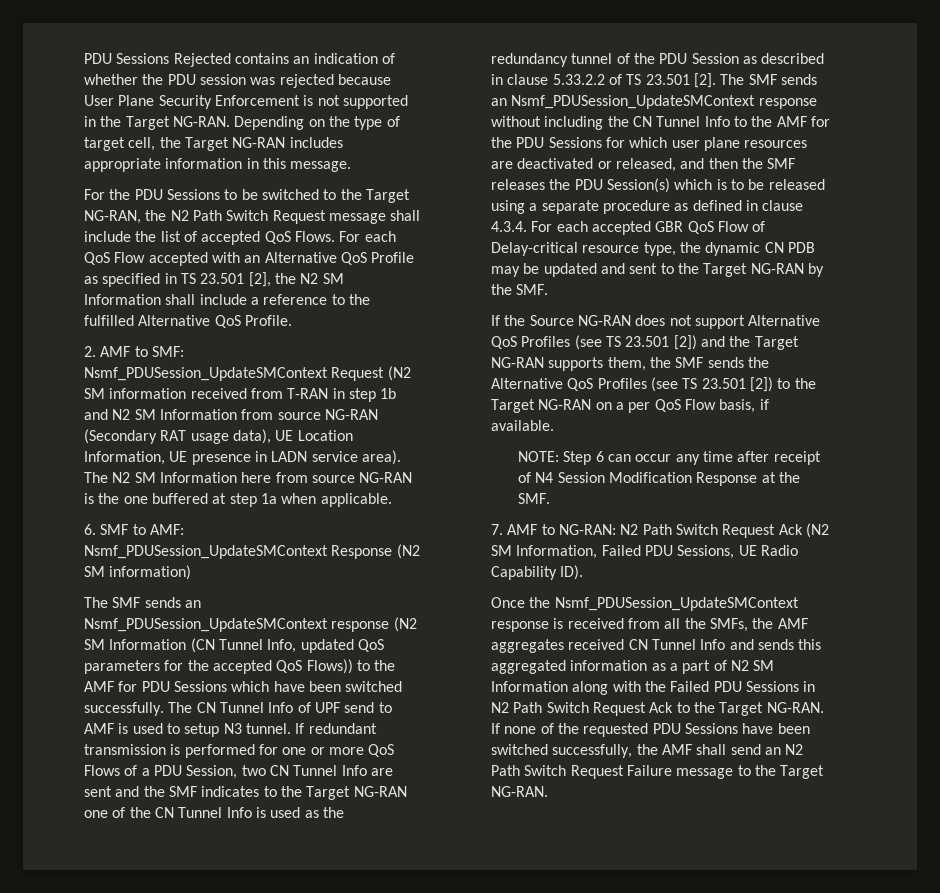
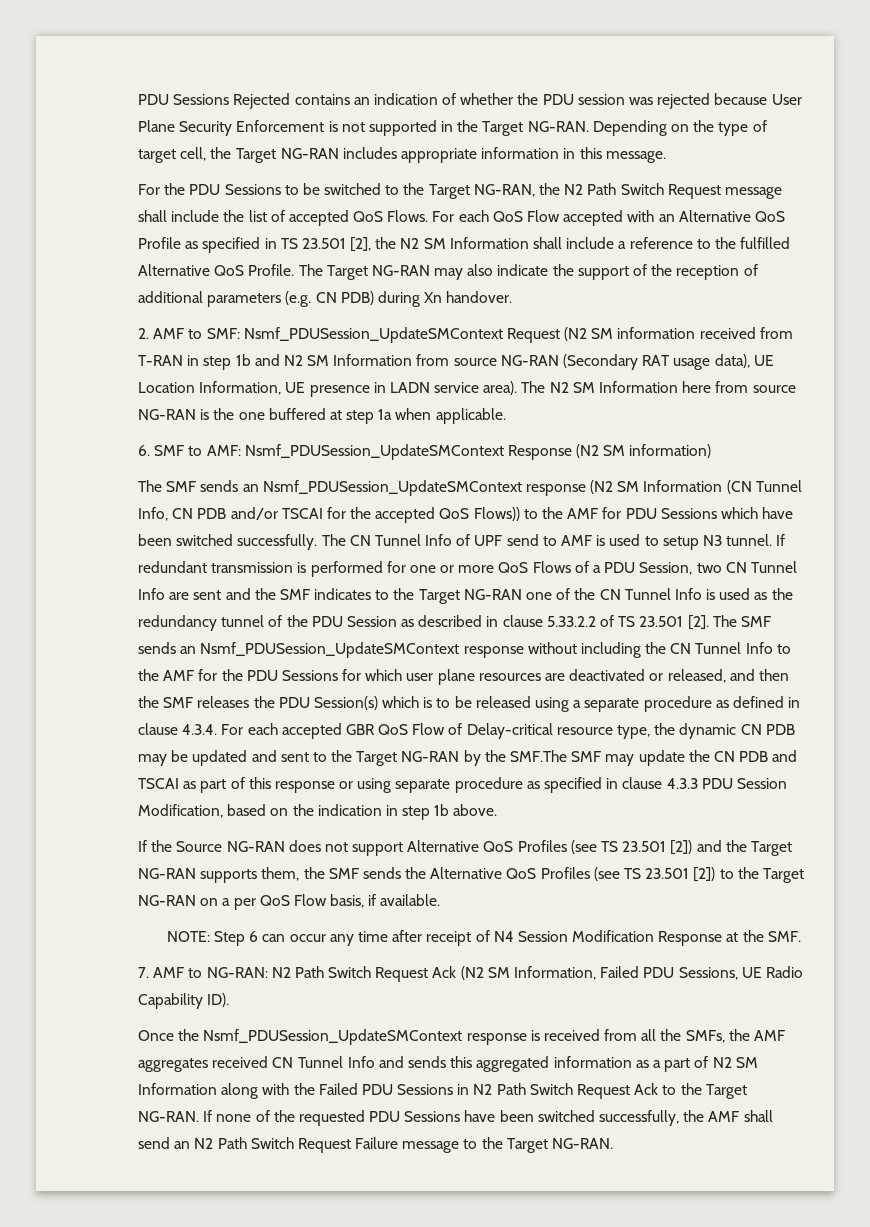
+ The Target NG-RAN may also indicate the support of the reception of additional parameters (e.g. CN PDB) during Xn handover.
- The SMF sends an Nsmf_PDUSession_UpdateSMContext response (N2 SM Information (CN Tunnel Info, updated QoS parameters for the accepted QoS Flows)) to the AMF for PDU Sessions which have been switched successfully.
+ The SMF sends an Nsmf_PDUSession_UpdateSMContext response (N2 SM Information (CN Tunnel Info, CN PDB and/or TSCAI for the accepted QoS Flows)) to the AMF for PDU Sessions which have been switched successfully.
- The SMF sends an Nsmf_PDUSession_UpdateSMContext response without including the CN Tunnel Info to the AMF for the PDU Sessions for which user plane resources are deactivated or released, and then the SMF releases the PDU Session(s) which is to be released using a separate procedure as defined in clause 4.3.4. For each accepted GBR QoS Flow of Delay-critical resource type, the dynamic CN PDB may be updated and sent to the Target NG-RAN by the SMF.
+ The SMF sends an Nsmf_PDUSession_UpdateSMContext response without including the CN Tunnel Info to the AMF for the PDU Sessions for which user plane resources are deactivated or released, and then the SMF releases the PDU Session(s) which is to be released using a separate procedure as defined in clause 4.3.4. For each accepted GBR QoS Flow of Delay-critical resource type, the dynamic CN PDB may be updated and sent to the Target NG-RAN by the SMF.The SMF may update the CN PDB and TSCAI as part of this response or using separate procedure as specified in clause 4.3.3 PDU Session Modification, based on the indication in step 1b above.

